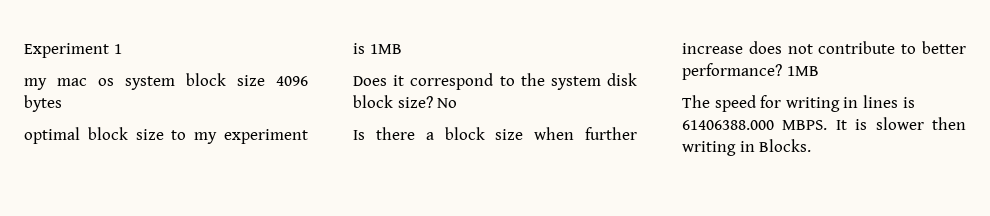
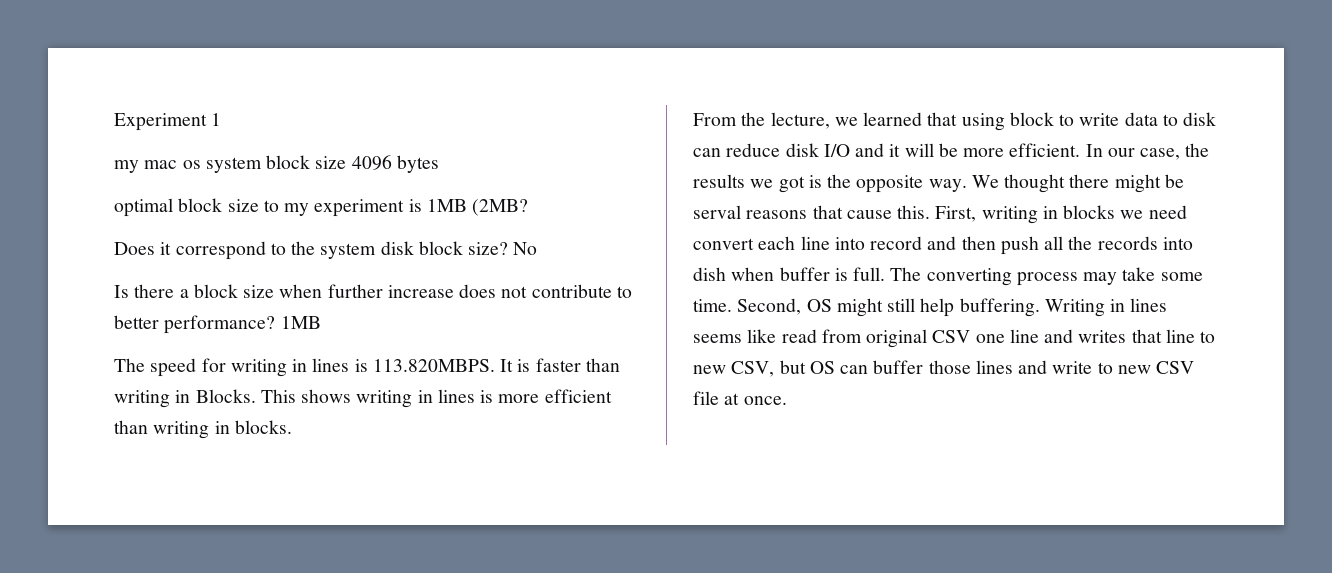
- optimal block size to my experiment is 1MB
+ optimal block size to my experiment is 1MB (2MB?
- The speed for writing in lines is 61406388.000 MBPS. It is slower then writing in Blocks.
+ The speed for writing in lines is 113.820MBPS. It is faster than writing in Blocks. This shows writing in lines is more efficient than writing in blocks.
+ From the lecture, we learned that using block to write data to disk can reduce disk I/O and it will be more efficient. In our case, the results we got is the opposite way. We thought there might be serval reasons that cause this. First, writing in blocks we need convert each line into record and then push all the records into dish when buffer is full. The converting process may take some time. Second, OS might still help buffering. Writing in lines seems like read from original CSV one line and writes that line to new CSV, but OS can buffer those lines and write to new CSV file at once.

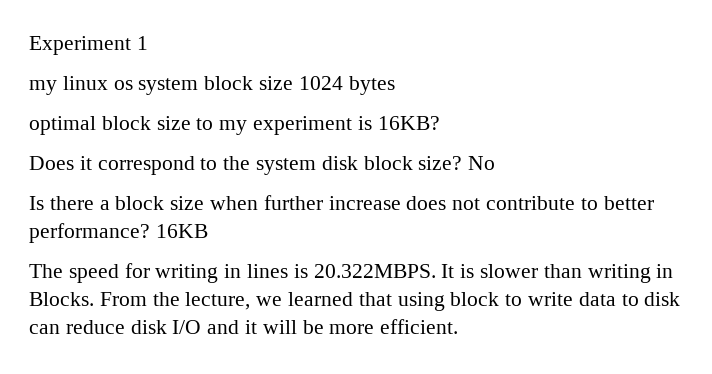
- my mac os system block size 4096 bytes
+ my linux os system block size 1024 bytes
- optimal block size to my experiment is 1MB (2MB?
+ optimal block size to my experiment is 16KB?
- Is there a block size when further increase does not contribute to better performance? 1MB
+ Is there a block size when further increase does not contribute to better performance? 16KB
- The speed for writing in lines is 113.820MBPS. It is faster than writing in Blocks. This shows writing in lines is more efficient than writing in blocks.
- From the lecture, we learned that using block to write data to disk can reduce disk I/O and it will be more efficient. In our case, the results we got is the opposite way. We thought there might be serval reasons that cause this. First, writing in blocks we need convert each line into record and then push all the records into dish when buffer is full. The converting process may take some time. Second, OS might still help buffering. Writing in lines seems like read from original CSV one line and writes that line to new CSV, but OS can buffer those lines and write to new CSV file at once.
+ The speed for writing in lines is 20.322MBPS. It is slower than writing in Blocks. From the lecture, we learned that using block to write data to disk can reduce disk I/O and it will be more efficient.

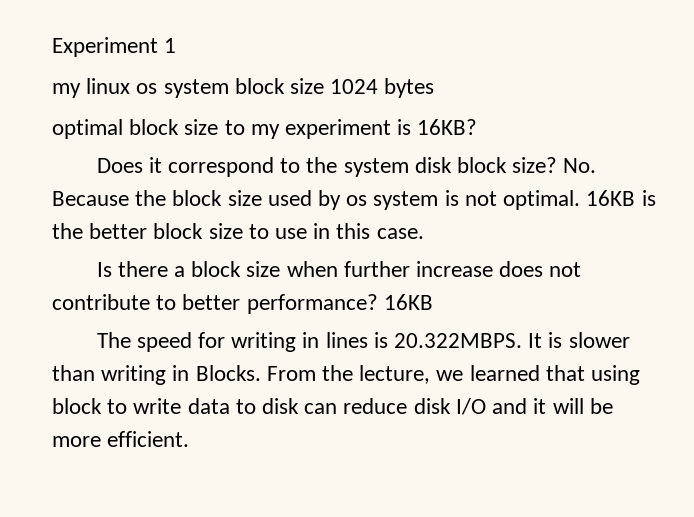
- No
+ No. Because the block size used by os system is not optimal. 16KB is the better block size to use in this case.

